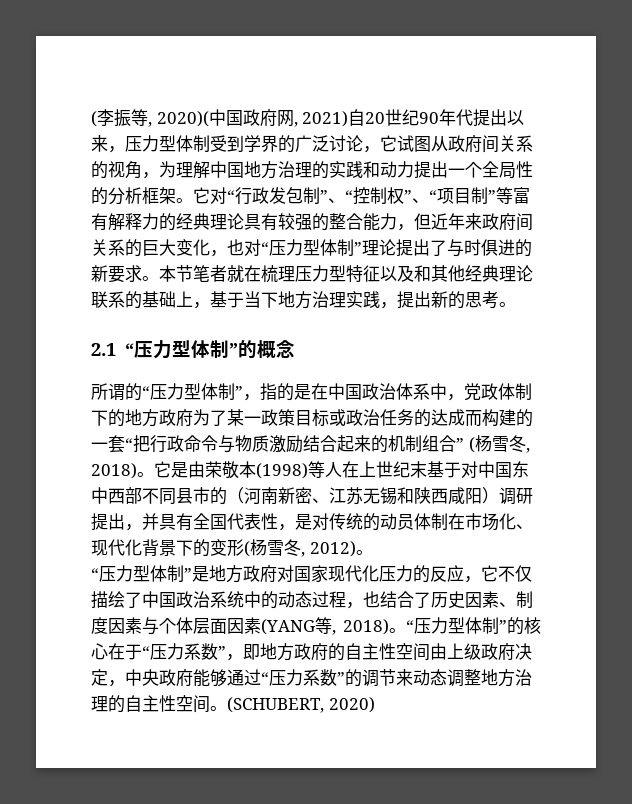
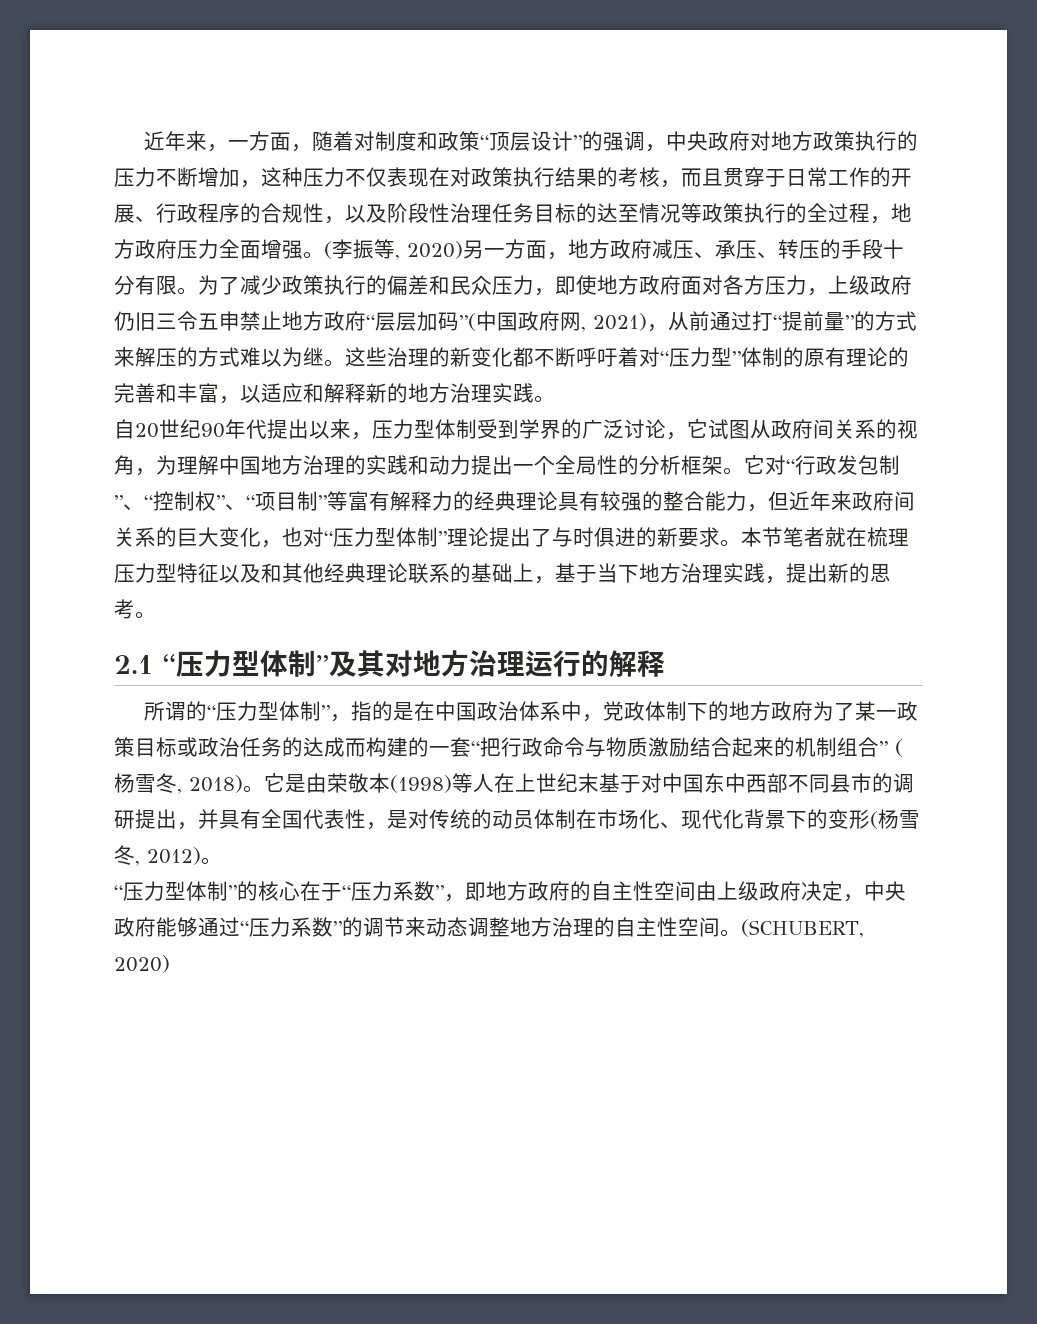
- (李振等, 2020)(中国政府网, 2021)自20世纪90年代提出以来，压力型体制受到学界的广泛讨论，它试图从政府间关系的视角，为理解中国地方治理的实践和动力提出一个全局性的分析框架。
+ 近年来，一方面，随着对制度和政策“顶层设计”的强调，中央政府对地方政策执行的压力不断增加，这种压力不仅表现在对政策执行结果的考核，而且贯穿于日常工作的开展、行政程序的合规性，以及阶段性治理任务目标的达至情况等政策执行的全过程，地方政府压力全面增强。(李振等, 2020)另一方面，地方政府减压、承压、转压的手段十分有限。为了减少政策执行的偏差和民众压力，即使地方政府面对各方压力，上级政府仍旧三令五申禁止地方政府“层层加码”(中国政府网, 2021)，从前通过打“提前量”的方式来解压的方式难以为继。这些治理的新变化都不断呼吁着对“压力型”体制的原有理论的完善和丰富，以适应和解释新的地方治理实践。
+ 自20世纪90年代提出以来，压力型体制受到学界的广泛讨论，它试图从政府间关系的视角，为理解中国地方治理的实践和动力提出一个全局性的分析框架。
- 2.1 “压力型体制”的概念
+ 2.1 “压力型体制”及其对地方治理运行的解释
- 它是由荣敬本(1998)等人在上世纪末基于对中国东中西部不同县市的（河南新密、江苏无锡和陕西咸阳）调研提出，并具有全国代表性，是对传统的动员体制在市场化、现代化背景下的变形(杨雪冬, 2012)。
+ 它是由荣敬本(1998)等人在上世纪末基于对中国东中西部不同县市的调研提出，并具有全国代表性，是对传统的动员体制在市场化、现代化背景下的变形(杨雪冬, 2012)。
- “压力型体制”是地方政府对国家现代化压力的反应，它不仅描绘了中国政治系统中的动态过程，也结合了历史因素、制度因素与个体层面因素(YANG等, 2018)。“压力型体制”的核心在于“压力系数”，即地方政府的自主性空间由上级政府决定，中央政府能够通过“压力系数”的调节来动态调整地方治理的自主性空间。
+ “压力型体制”的核心在于“压力系数”，即地方政府的自主性空间由上级政府决定，中央政府能够通过“压力系数”的调节来动态调整地方治理的自主性空间。

